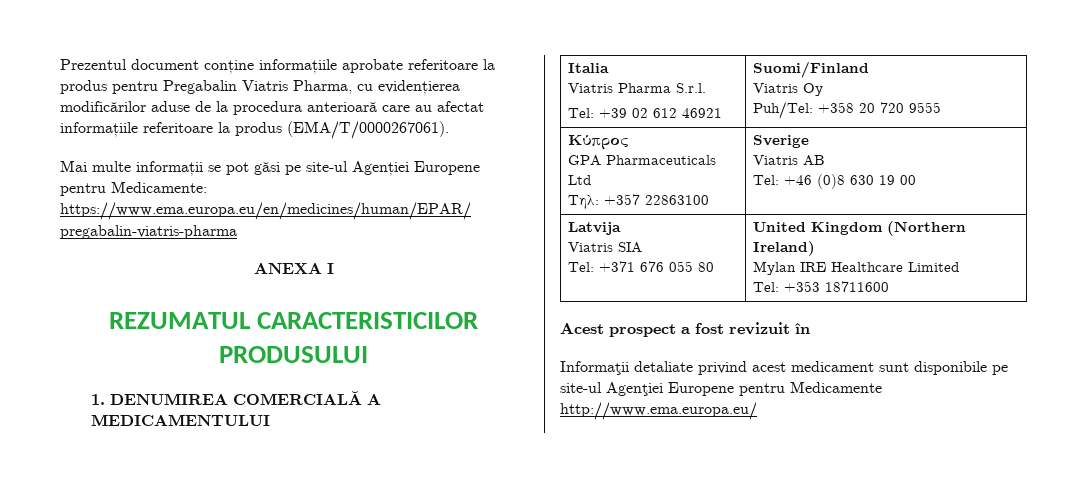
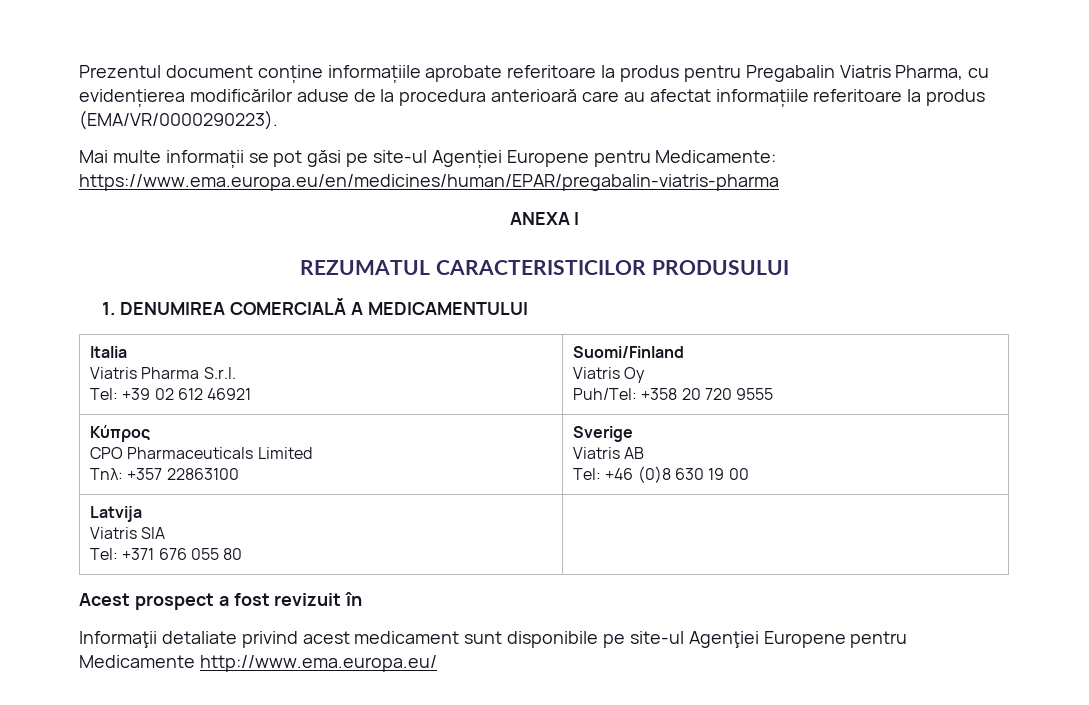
- Prezentul document conține informațiile aprobate referitoare la produs pentru Pregabalin Viatris Pharma, cu evidențierea modificărilor aduse de la procedura anterioară care au afectat informațiile referitoare la produs (EMA/T/0000267061).
+ Prezentul document conține informațiile aprobate referitoare la produs pentru Pregabalin Viatris Pharma, cu evidențierea modificărilor aduse de la procedura anterioară care au afectat informațiile referitoare la produs (EMA/VR/0000290223).
  Κύπρος
- GPA Pharmaceuticals Ltd
+ CPO Pharmaceuticals Limited
  Latvija
  Viatris SIA
- Tel: +371 676 055 80 | United Kingdom (Northern Ireland)
- Mylan IRE Healthcare Limited
- Tel: +353 18711600
+ Tel: +371 676 055 80 |

